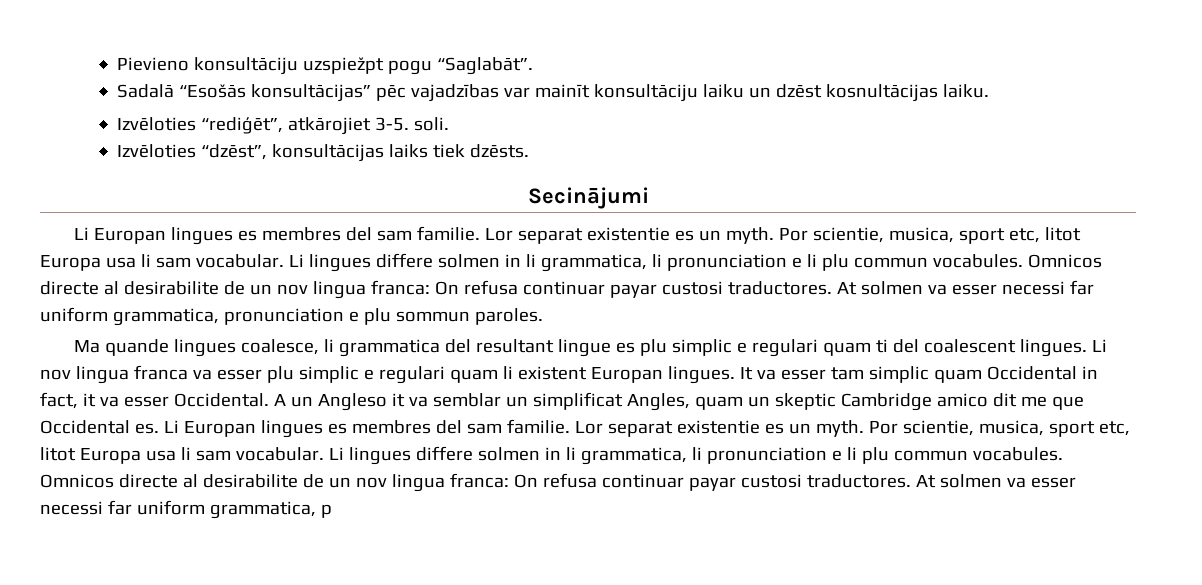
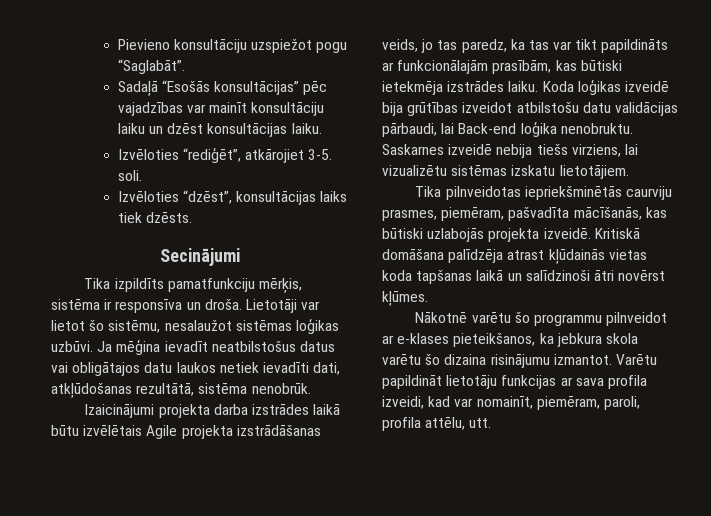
- Pievieno konsultāciju uzspiežpt pogu “Saglabāt”.
+ Pievieno konsultāciju uzspiežot pogu “Saglabāt”.
- Sadalā “Esošās konsultācijas” pēc vajadzības var mainīt konsultāciju laiku un dzēst kosnultācijas laiku.
+ Sadaļā “Esošās konsultācijas” pēc vajadzības var mainīt konsultāciju laiku un dzēst konsultācijas laiku.
- Li Europan lingues es membres del sam familie. Lor separat existentie es un myth. Por scientie, musica, sport etc, litot Europa usa li sam vocabular. Li lingues differe solmen in li grammatica, li pronunciation e li plu commun vocabules. Omnicos directe al desirabilite de un nov lingua franca: On refusa continuar payar custosi traductores. At solmen va esser necessi far uniform grammatica, pronunciation e plu sommun paroles.
- Ma quande lingues coalesce, li grammatica del resultant lingue es plu simplic e regulari quam ti del coalescent lingues. Li nov lingua franca va esser plu simplic e regulari quam li existent Europan lingues. It va esser tam simplic quam Occidental in fact, it va esser Occidental. A un Angleso it va semblar un simplificat Angles, quam un skeptic Cambridge amico dit me que Occidental es. Li Europan lingues es membres del sam familie. Lor separat existentie es un myth. Por scientie, musica, sport etc, litot Europa usa li sam vocabular. Li lingues differe solmen in li grammatica, li pronunciation e li plu commun vocabules. Omnicos directe al desirabilite de un nov lingua franca: On refusa continuar payar custosi traductores. At solmen va esser necessi far uniform grammatica, p
+ Tika izpildīts pamatfunkciju mērķis, sistēma ir responsīva un droša. Lietotāji var lietot šo sistēmu, nesalaužot sistēmas loģikas uzbūvi. Ja mēģina ievadīt neatbilstošus datus vai obligātajos datu laukos netiek ievadīti dati, atkļūdošanas rezultātā, sistēma nenobrūk.
+ Izaicinājumi projekta darba izstrādes laikā būtu izvēlētais Agile projekta izstrādāšanas veids, jo tas paredz, ka tas var tikt papildināts ar funkcionālajām prasībām, kas būtiski ietekmēja izstrādes laiku. Koda loģikas izveidē bija grūtības izveidot atbilstošu datu validācijas pārbaudi, lai Back-end loģika nenobruktu. Saskarnes izveidē nebija tiešs virziens, lai vizualizētu sistēmas izskatu lietotājiem.
+ Tika pilnveidotas iepriekšminētās caurviju prasmes, piemēram, pašvadīta mācīšanās, kas būtiski uzlabojās projekta izveidē. Kritiskā domāšana palīdzēja atrast kļūdainās vietas koda tapšanas laikā un salīdzinoši ātri novērst kļūmes.
+ Nākotnē varētu šo programmu pilnveidot ar e-klases pieteikšanos, ka jebkura skola varētu šo dizaina risinājumu izmantot. Varētu papildināt lietotāju funkcijas ar sava profila izveidi, kad var nomainīt, piemēram, paroli, profila attēlu, utt.

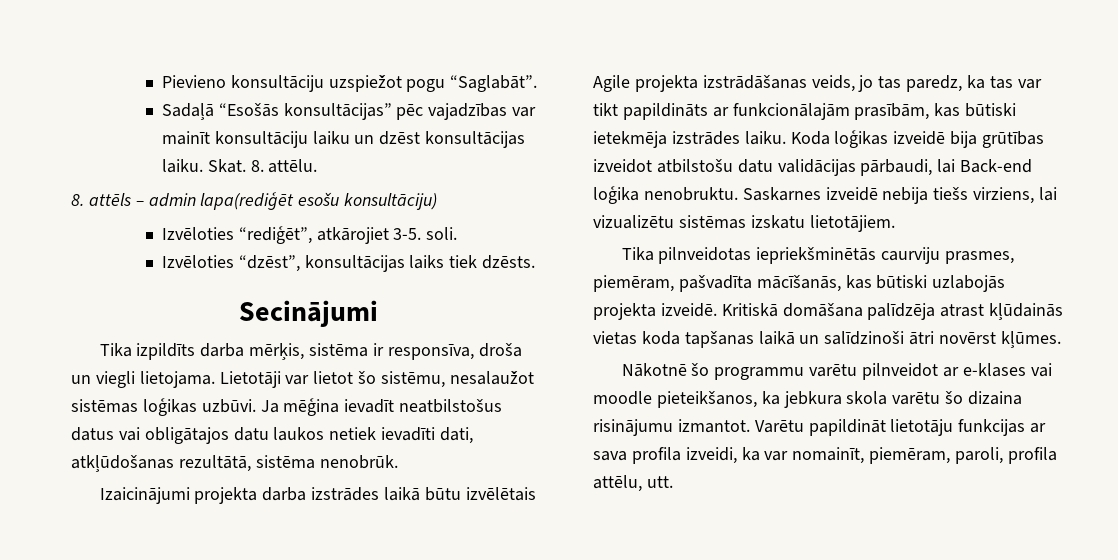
+ Skat. 8. attēlu.
+ 8. attēls – admin lapa(rediģēt esošu konsultāciju)
- Tika izpildīts pamatfunkciju mērķis, sistēma ir responsīva un droša.
+ Tika izpildīts darba mērķis, sistēma ir responsīva, droša un viegli lietojama.
- Nākotnē varētu šo programmu pilnveidot ar e-klases pieteikšanos, ka jebkura skola varētu šo dizaina risinājumu izmantot.
+ Nākotnē šo programmu varētu pilnveidot ar e-klases vai moodle pieteikšanos, ka jebkura skola varētu šo dizaina risinājumu izmantot.
- Varētu papildināt lietotāju funkcijas ar sava profila izveidi, kad var nomainīt, piemēram, paroli, profila attēlu, utt.
+ Varētu papildināt lietotāju funkcijas ar sava profila izveidi, ka var nomainīt, piemēram, paroli, profila attēlu, utt.

